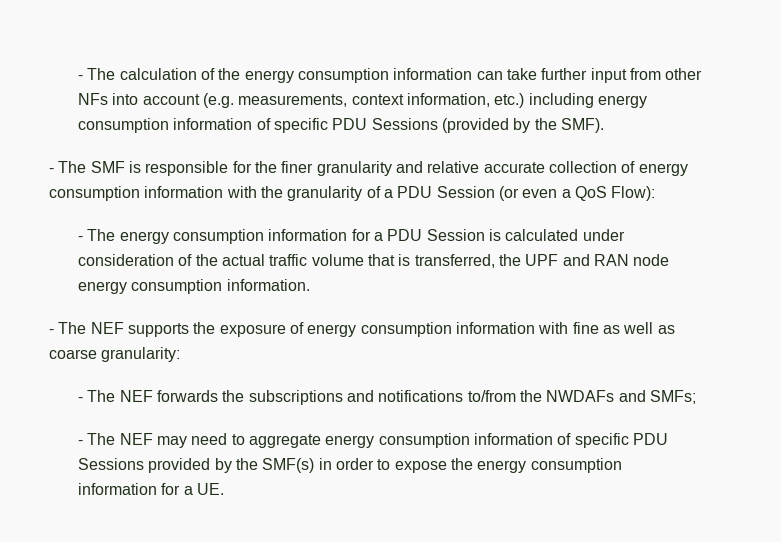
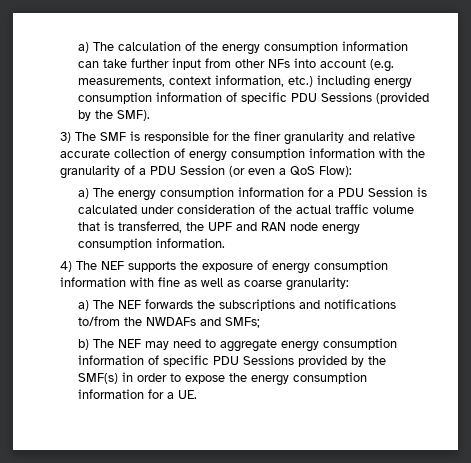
- - The calculation of the energy consumption information can take further input from other NFs into account (e.g. measurements, context information, etc.) including energy consumption information of specific PDU Sessions (provided by the SMF).
+ a) The calculation of the energy consumption information can take further input from other NFs into account (e.g. measurements, context information, etc.) including energy consumption information of specific PDU Sessions (provided by the SMF).
- - The SMF is responsible for the finer granularity and relative accurate collection of energy consumption information with the granularity of a PDU Session (or even a QoS Flow):
+ 3) The SMF is responsible for the finer granularity and relative accurate collection of energy consumption information with the granularity of a PDU Session (or even a QoS Flow):
- - The energy consumption information for a PDU Session is calculated under consideration of the actual traffic volume that is transferred, the UPF and RAN node energy consumption information.
+ a) The energy consumption information for a PDU Session is calculated under consideration of the actual traffic volume that is transferred, the UPF and RAN node energy consumption information.
- - The NEF supports the exposure of energy consumption information with fine as well as coarse granularity:
+ 4) The NEF supports the exposure of energy consumption information with fine as well as coarse granularity:
- - The NEF forwards the subscriptions and notifications to/from the NWDAFs and SMFs;
+ a) The NEF forwards the subscriptions and notifications to/from the NWDAFs and SMFs;
- - The NEF may need to aggregate energy consumption information of specific PDU Sessions provided by the SMF(s) in order to expose the energy consumption information for a UE.
+ b) The NEF may need to aggregate energy consumption information of specific PDU Sessions provided by the SMF(s) in order to expose the energy consumption information for a UE.

